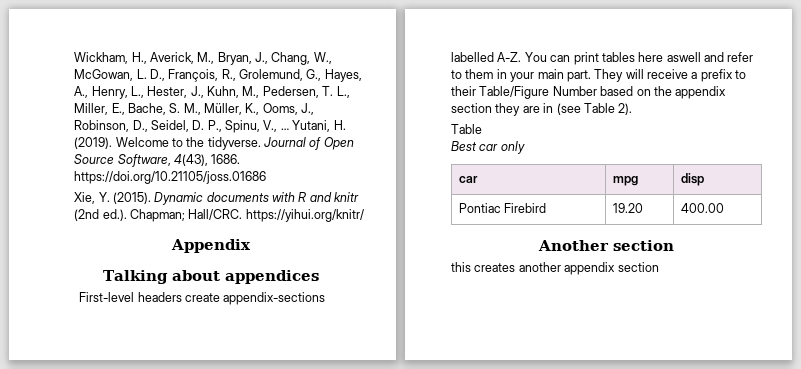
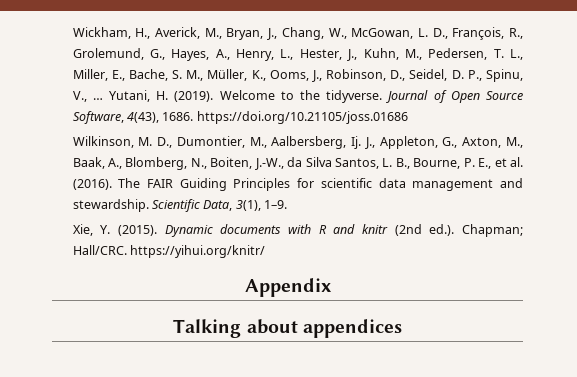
+ Wilkinson, M. D., Dumontier, M., Aalbersberg, Ij. J., Appleton, G., Axton, M., Baak, A., Blomberg, N., Boiten, J.-W., da Silva Santos, L. B., Bourne, P. E., et al. (2016). The FAIR Guiding Principles for scientific data management and stewardship. Scientific Data, 3(1), 1–9.
- First-level headers create appendix-sections labelled A-Z. You can print tables here aswell and refer to them in your main part. They will receive a prefix to their Table/Figure Number based on the appendix section they are in (see Table 2).
- Table
- Best car only
- car | mpg | disp
- Pontiac Firebird | 19.20 | 400.00
- Another section
- this creates another appendix section

